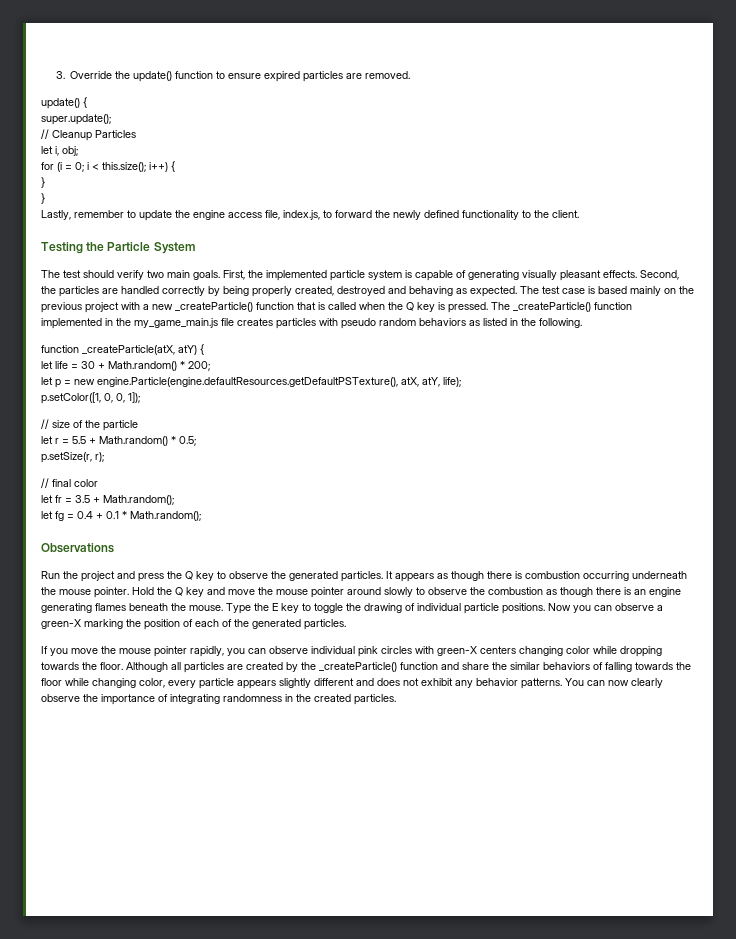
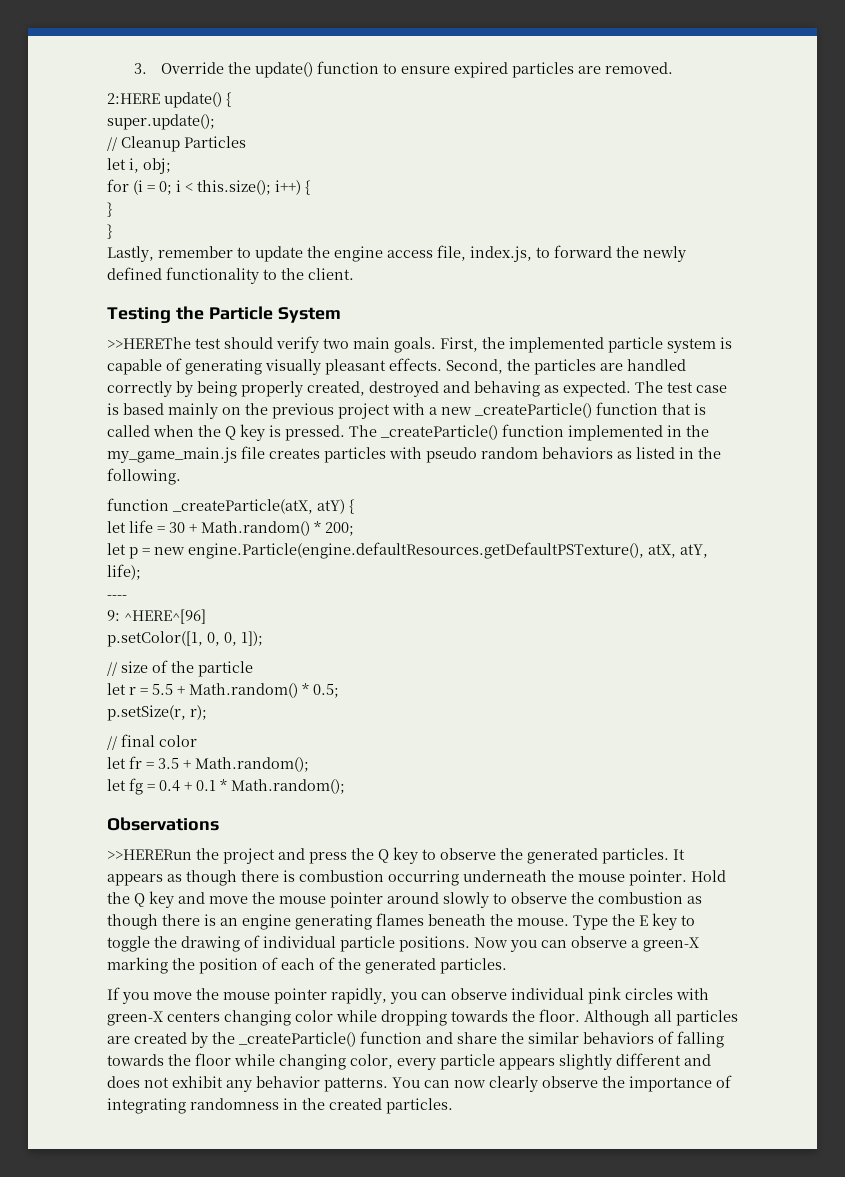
- update() {
+ 2:HERE update() {
- The test should verify two main goals.
+ >>HEREThe test should verify two main goals.
+ ----
+ 9: ^HERE^[96]
- Run the project and press the Q key to observe the generated particles.
+ >>HERERun the project and press the Q key to observe the generated particles.

